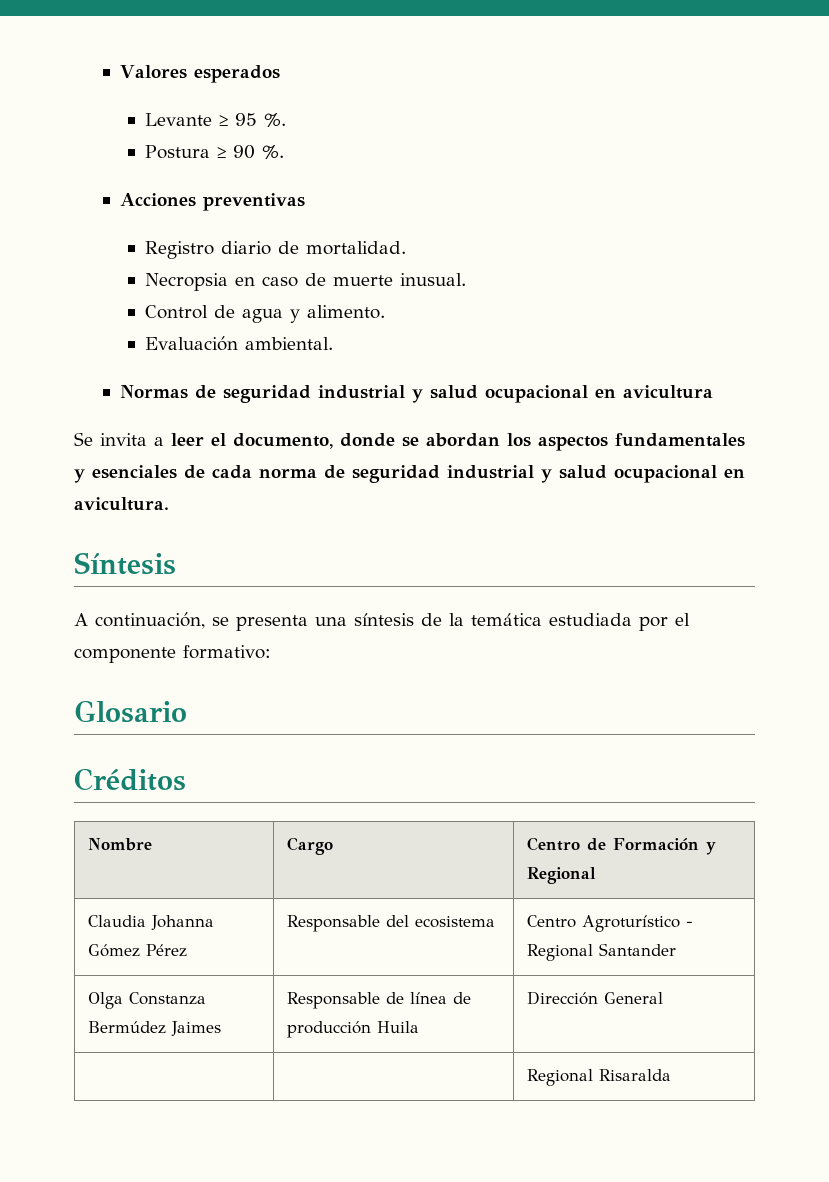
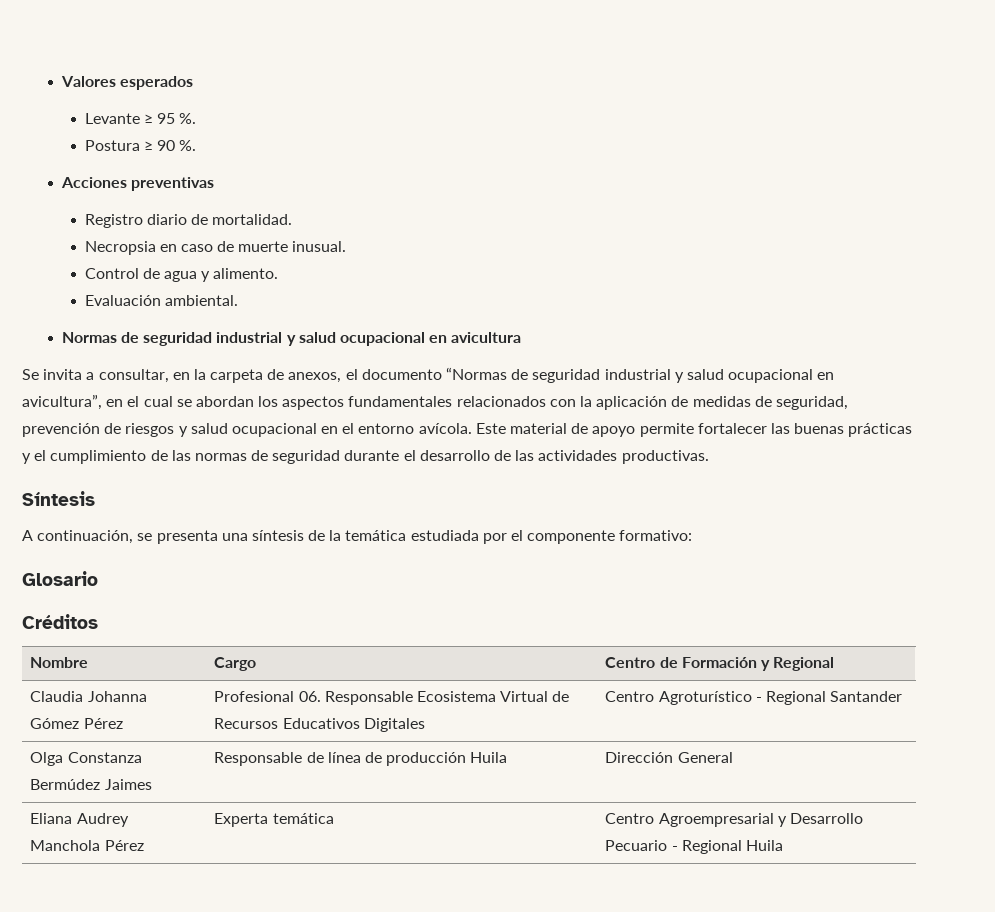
- Se invita a leer el documento, donde se abordan los aspectos fundamentales y esenciales de cada norma de seguridad industrial y salud ocupacional en avicultura.
+ Se invita a consultar, en la carpeta de anexos, el documento “Normas de seguridad industrial y salud ocupacional en avicultura”, en el cual se abordan los aspectos fundamentales relacionados con la aplicación de medidas de seguridad, prevención de riesgos y salud ocupacional en el entorno avícola. Este material de apoyo permite fortalecer las buenas prácticas y el cumplimiento de las normas de seguridad durante el desarrollo de las actividades productivas.
- Claudia Johanna Gómez Pérez | Responsable del ecosistema | Centro Agroturístico - Regional Santander
+ Claudia Johanna Gómez Pérez | Profesional 06. Responsable Ecosistema Virtual de Recursos Educativos Digitales | Centro Agroturístico - Regional Santander
- | | Regional Risaralda
+ Eliana Audrey Manchola Pérez | Experta temática | Centro Agroempresarial y Desarrollo Pecuario - Regional Huila

